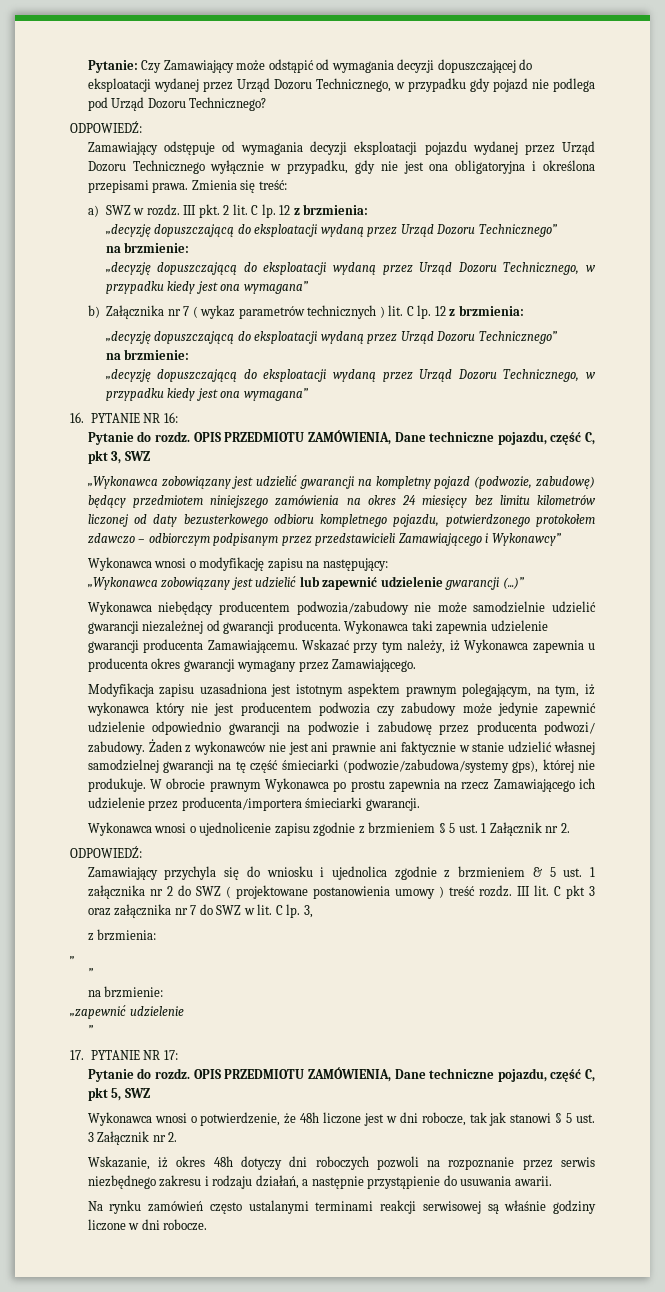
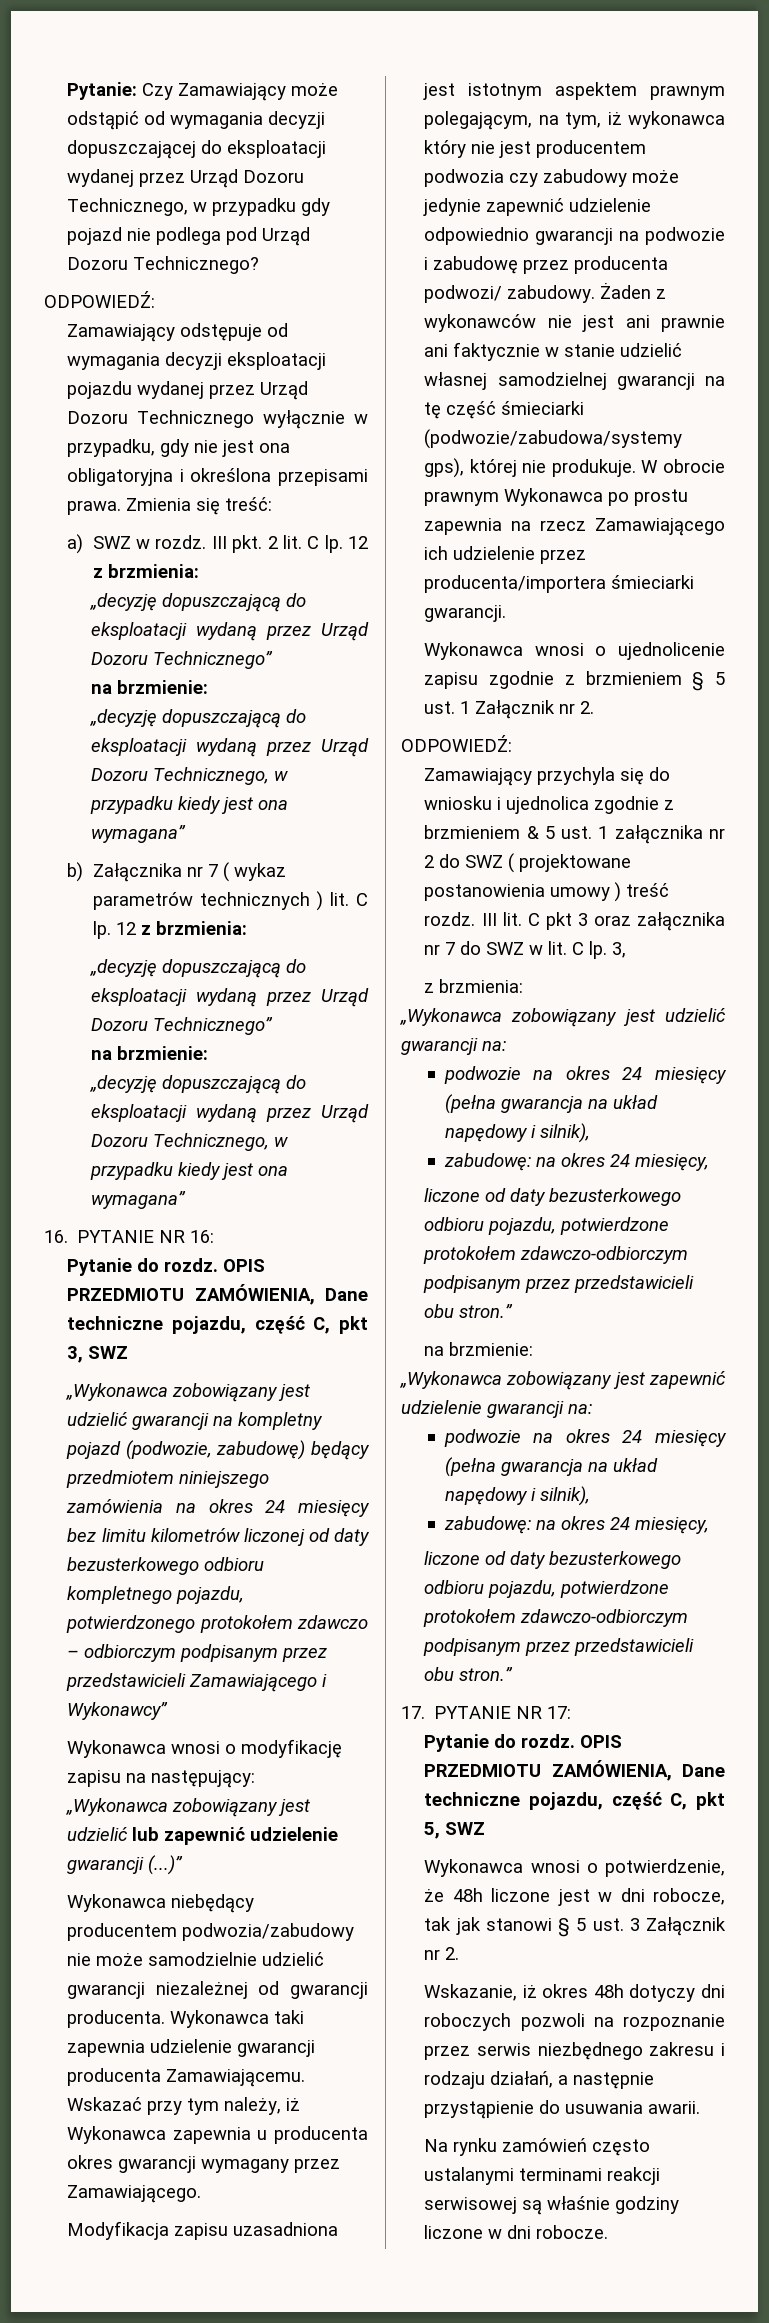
- „
- ”
+ „Wykonawca zobowiązany jest udzielić gwarancji na:
+ podwozie na okres 24 miesięcy (pełna gwarancja na układ napędowy i silnik),
+ zabudowę: na okres 24 miesięcy,
+ liczone od daty bezusterkowego odbioru pojazdu, potwierdzone protokołem zdawczo-odbiorczym podpisanym przez przedstawicieli obu stron.”
  na brzmienie:
- „zapewnić udzielenie
- ”
+ „Wykonawca zobowiązany jest zapewnić udzielenie gwarancji na:
+ podwozie na okres 24 miesięcy (pełna gwarancja na układ napędowy i silnik),
+ zabudowę: na okres 24 miesięcy,
+ liczone od daty bezusterkowego odbioru pojazdu, potwierdzone protokołem zdawczo-odbiorczym podpisanym przez przedstawicieli obu stron.”

